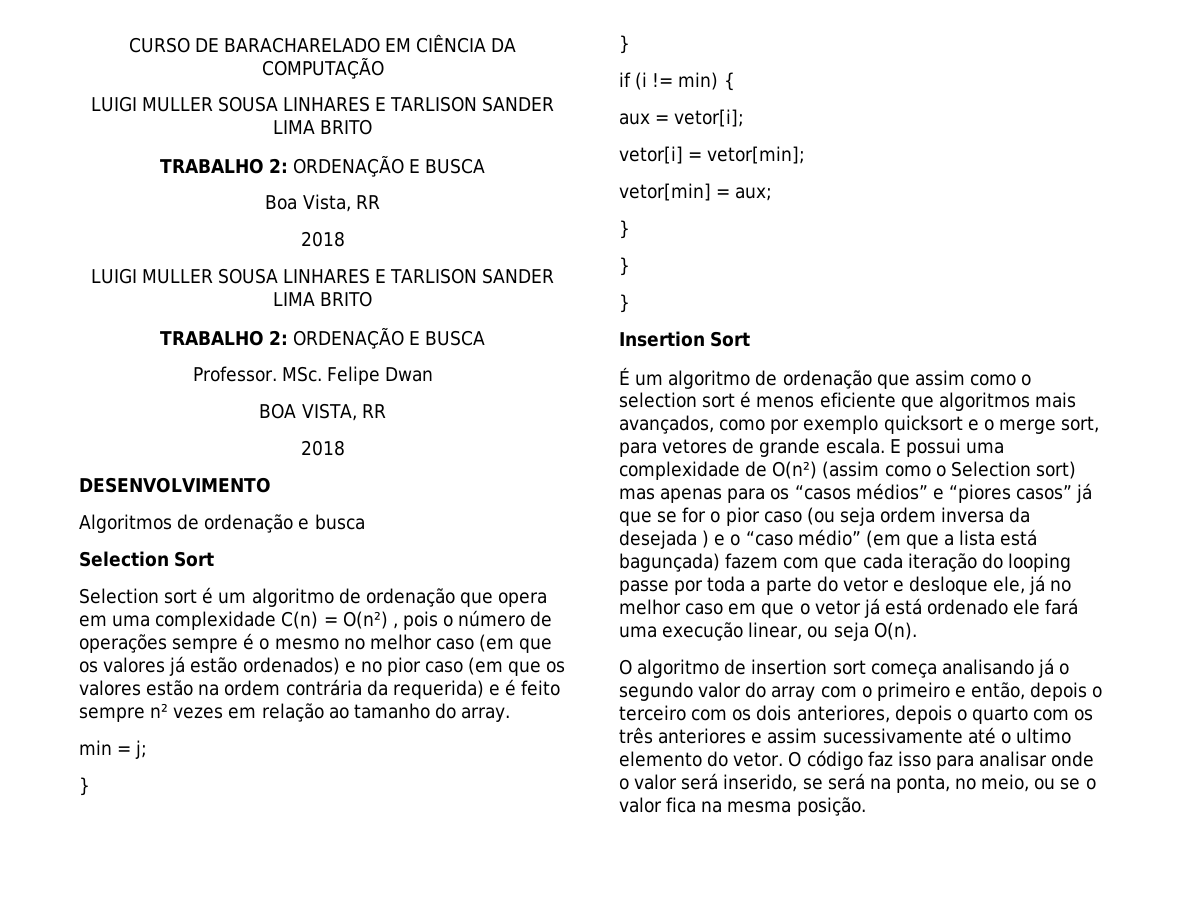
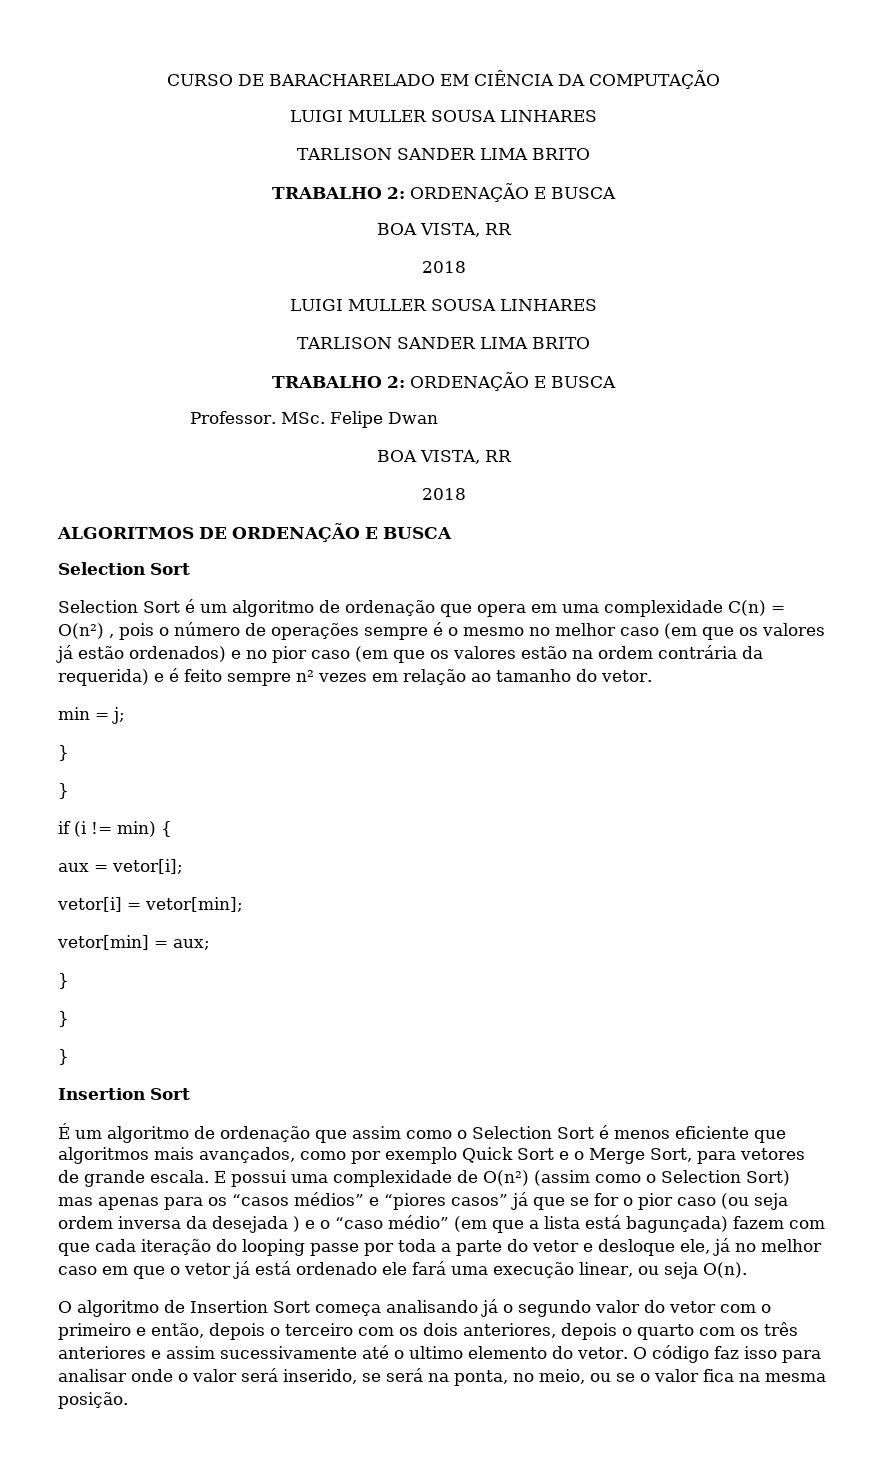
  CURSO DE BARACHARELADO EM CIÊNCIA DA COMPUTAÇÃO
- LUIGI MULLER SOUSA LINHARES E TARLISON SANDER LIMA BRITO
+ LUIGI MULLER SOUSA LINHARES
+ TARLISON SANDER LIMA BRITO
  TRABALHO 2: ORDENAÇÃO E BUSCA
- Boa Vista, RR
+ BOA VISTA, RR
  2018
- LUIGI MULLER SOUSA LINHARES E TARLISON SANDER LIMA BRITO
+ LUIGI MULLER SOUSA LINHARES
+ TARLISON SANDER LIMA BRITO
- DESENVOLVIMENTO
- Algoritmos de ordenação e busca
+ ALGORITMOS DE ORDENAÇÃO E BUSCA
- Selection sort é um algoritmo de ordenação que opera em uma complexidade C(n) = O(n²) , pois o número de operações sempre é o mesmo no melhor caso (em que os valores já estão ordenados) e no pior caso (em que os valores estão na ordem contrária da requerida) e é feito sempre n² vezes em relação ao tamanho do array.
+ Selection Sort é um algoritmo de ordenação que opera em uma complexidade C(n) = O(n²) , pois o número de operações sempre é o mesmo no melhor caso (em que os valores já estão ordenados) e no pior caso (em que os valores estão na ordem contrária da requerida) e é feito sempre n² vezes em relação ao tamanho do vetor.
- É um algoritmo de ordenação que assim como o selection sort é menos eficiente que algoritmos mais avançados, como por exemplo quicksort e o merge sort, para vetores de grande escala.
+ É um algoritmo de ordenação que assim como o Selection Sort é menos eficiente que algoritmos mais avançados, como por exemplo Quick Sort e o Merge Sort, para vetores de grande escala.
- E possui uma complexidade de O(n²) (assim como o Selection sort) mas apenas para os “casos médios” e “piores casos” já que se for o pior caso (ou seja ordem inversa da desejada ) e o “caso médio” (em que a lista está bagunçada) fazem com que cada iteração do looping passe por toda a parte do vetor e desloque ele, já no melhor caso em que o vetor já está ordenado ele fará uma execução linear, ou seja O(n).
+ E possui uma complexidade de O(n²) (assim como o Selection Sort) mas apenas para os “casos médios” e “piores casos” já que se for o pior caso (ou seja ordem inversa da desejada ) e o “caso médio” (em que a lista está bagunçada) fazem com que cada iteração do looping passe por toda a parte do vetor e desloque ele, já no melhor caso em que o vetor já está ordenado ele fará uma execução linear, ou seja O(n).
- O algoritmo de insertion sort começa analisando já o segundo valor do array com o primeiro e então, depois o terceiro com os dois anteriores, depois o quarto com os três anteriores e assim sucessivamente até o ultimo elemento do vetor.
+ O algoritmo de Insertion Sort começa analisando já o segundo valor do vetor com o primeiro e então, depois o terceiro com os dois anteriores, depois o quarto com os três anteriores e assim sucessivamente até o ultimo elemento do vetor.

